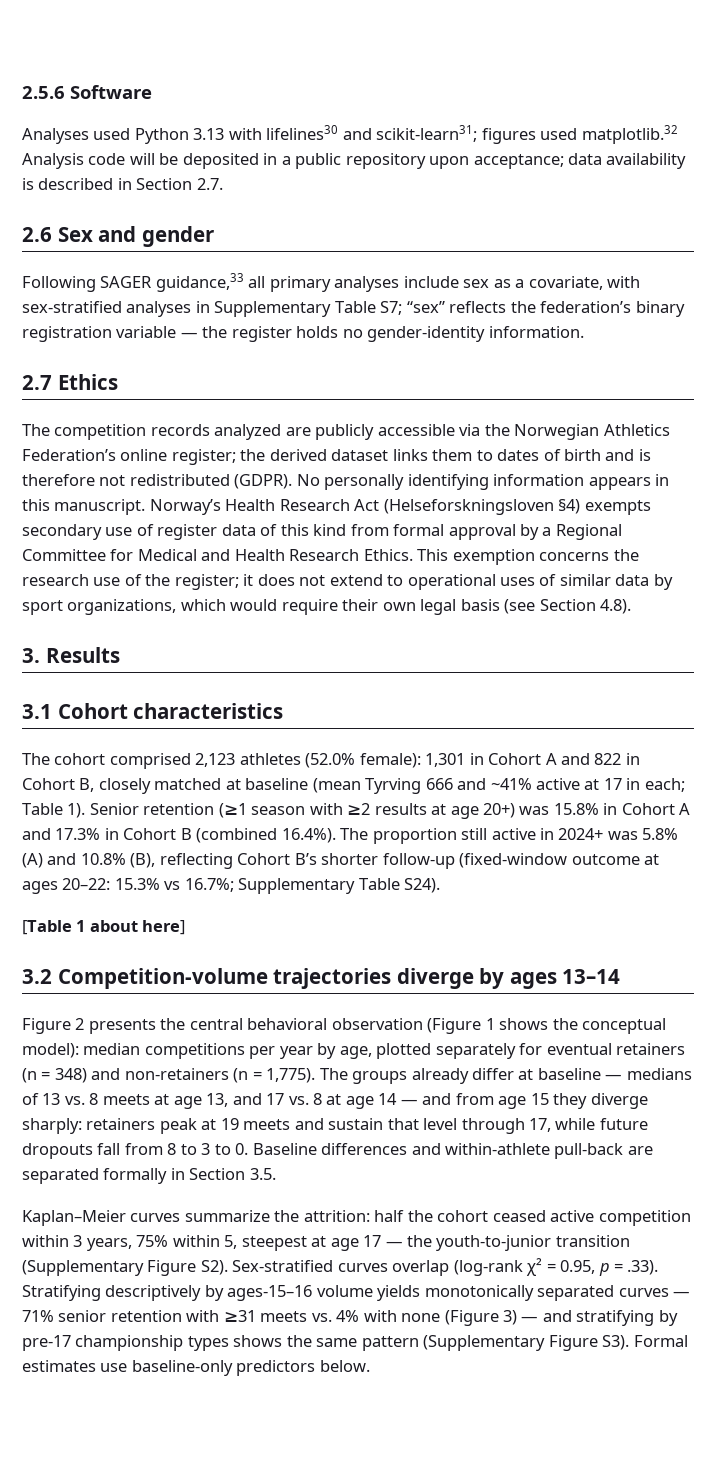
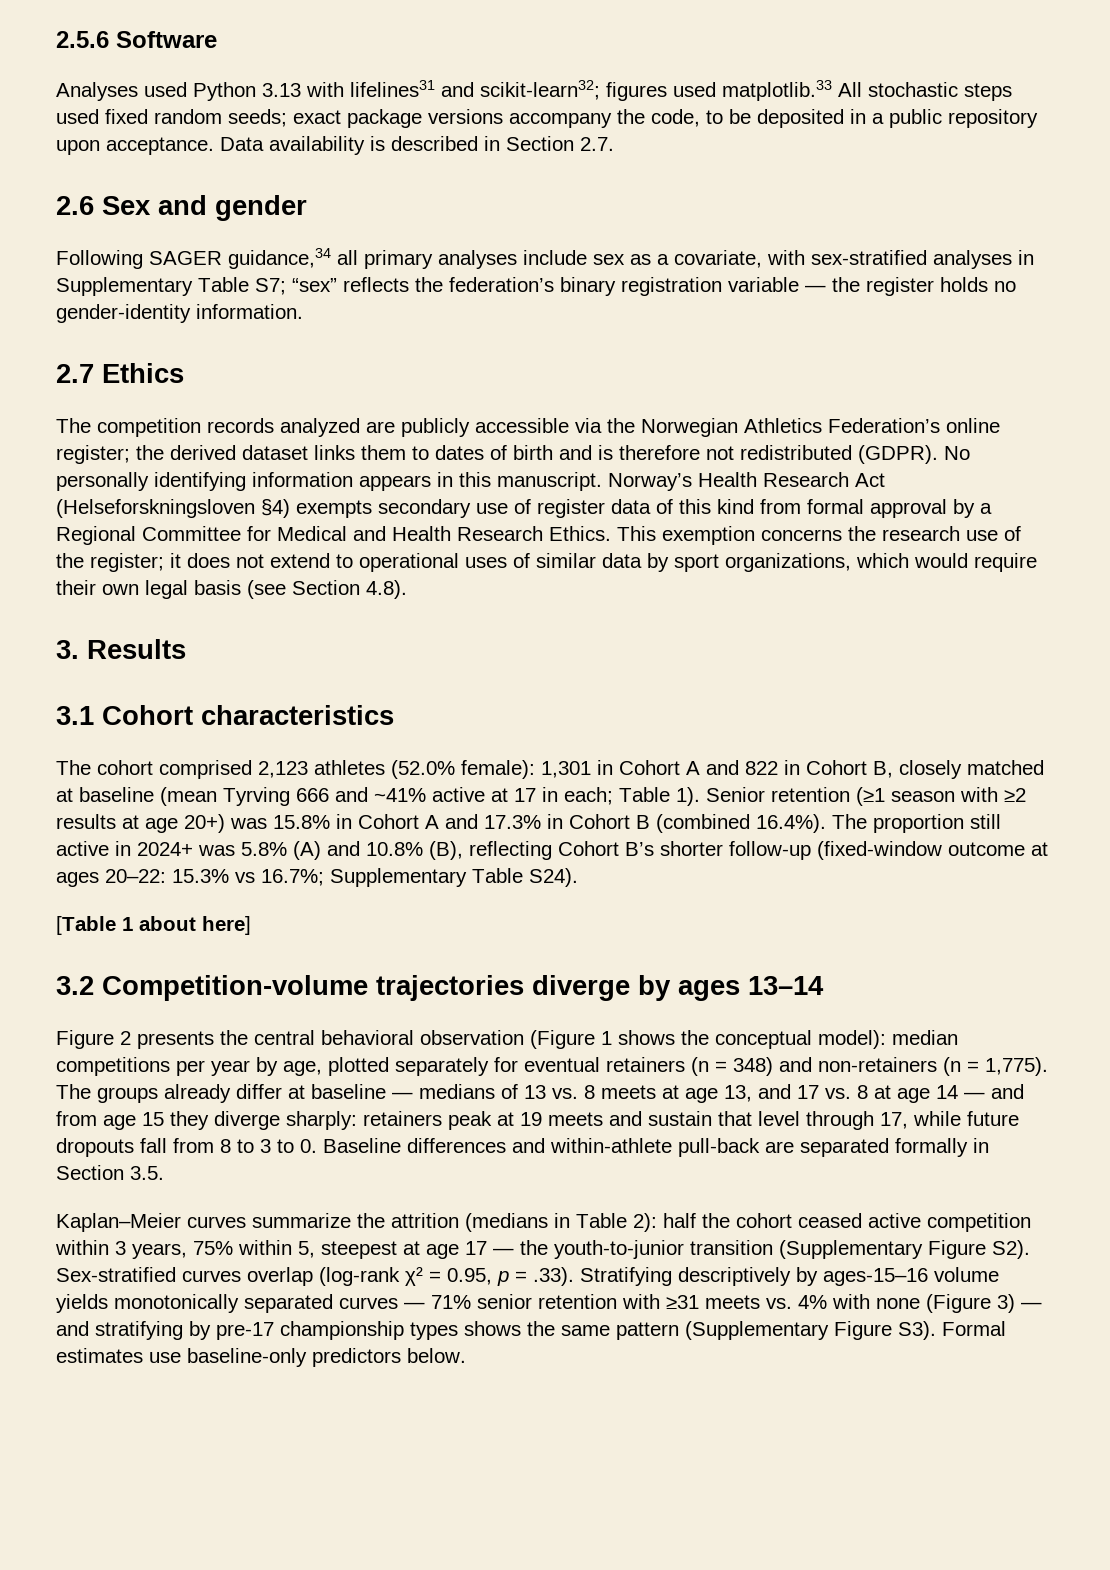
- Analyses used Python 3.13 with lifelines30 and scikit-learn31; figures used matplotlib.32 Analysis code will be deposited in a public repository upon acceptance; data availability is described in Section 2.7.
+ Analyses used Python 3.13 with lifelines31 and scikit-learn32; figures used matplotlib.33 All stochastic steps used fixed random seeds; exact package versions accompany the code, to be deposited in a public repository upon acceptance. Data availability is described in Section 2.7.
- Following SAGER guidance,33 all primary analyses include sex as a covariate, with sex-stratified analyses in Supplementary Table S7; “sex” reflects the federation’s binary registration variable — the register holds no gender-identity information.
+ Following SAGER guidance,34 all primary analyses include sex as a covariate, with sex-stratified analyses in Supplementary Table S7; “sex” reflects the federation’s binary registration variable — the register holds no gender-identity information.
- Kaplan–Meier curves summarize the attrition:
+ Kaplan–Meier curves summarize the attrition (medians in Table 2):

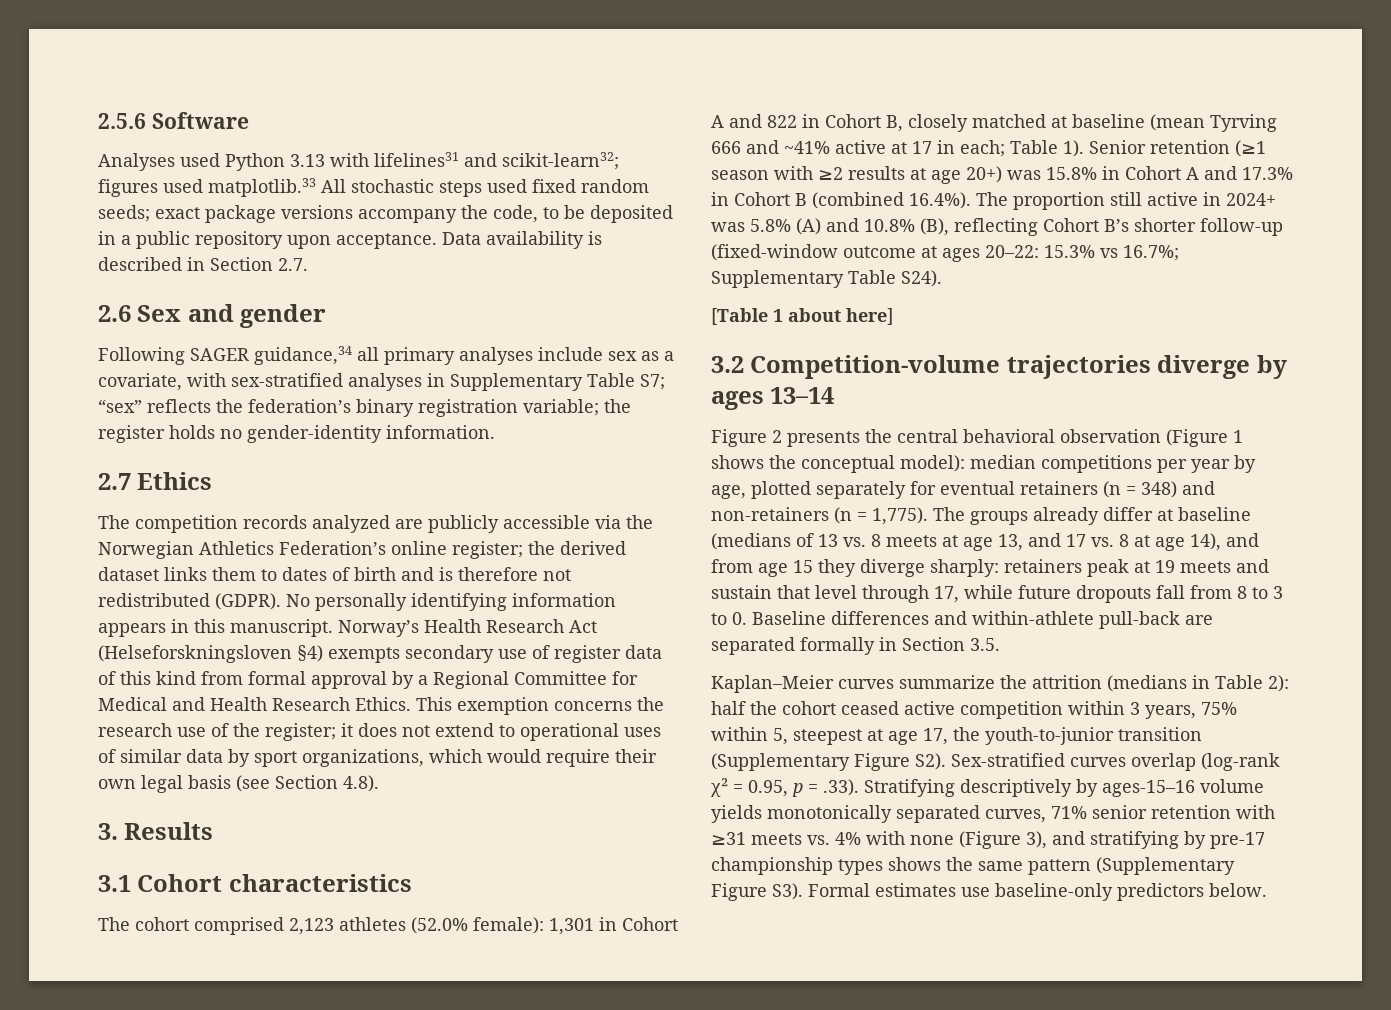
- Following SAGER guidance,34 all primary analyses include sex as a covariate, with sex-stratified analyses in Supplementary Table S7; “sex” reflects the federation’s binary registration variable — the register holds no gender-identity information.
+ Following SAGER guidance,34 all primary analyses include sex as a covariate, with sex-stratified analyses in Supplementary Table S7; “sex” reflects the federation’s binary registration variable; the register holds no gender-identity information.
- The groups already differ at baseline — medians of 13 vs. 8 meets at age 13, and 17 vs. 8 at age 14 — and from age 15 they diverge sharply: retainers peak at 19 meets and sustain that level through 17, while future dropouts fall from 8 to 3 to 0. Baseline differences and within-athlete pull-back are separated formally in Section 3.5.
+ The groups already differ at baseline (medians of 13 vs. 8 meets at age 13, and 17 vs. 8 at age 14), and from age 15 they diverge sharply: retainers peak at 19 meets and sustain that level through 17, while future dropouts fall from 8 to 3 to 0. Baseline differences and within-athlete pull-back are separated formally in Section 3.5.
- half the cohort ceased active competition within 3 years, 75% within 5, steepest at age 17 — the youth-to-junior transition (Supplementary Figure S2). Sex-stratified curves overlap (log-rank χ² = 0.95, p = .33). Stratifying descriptively by ages-15–16 volume yields monotonically separated curves — 71% senior retention with ≥31 meets vs. 4% with none (Figure 3) — and stratifying by pre-17 championship types shows the same pattern (Supplementary Figure S3). Formal estimates use baseline-only predictors below.
+ half the cohort ceased active competition within 3 years, 75% within 5, steepest at age 17, the youth-to-junior transition (Supplementary Figure S2). Sex-stratified curves overlap (log-rank χ² = 0.95, p = .33). Stratifying descriptively by ages-15–16 volume yields monotonically separated curves, 71% senior retention with ≥31 meets vs. 4% with none (Figure 3), and stratifying by pre-17 championship types shows the same pattern (Supplementary Figure S3). Formal estimates use baseline-only predictors below.

